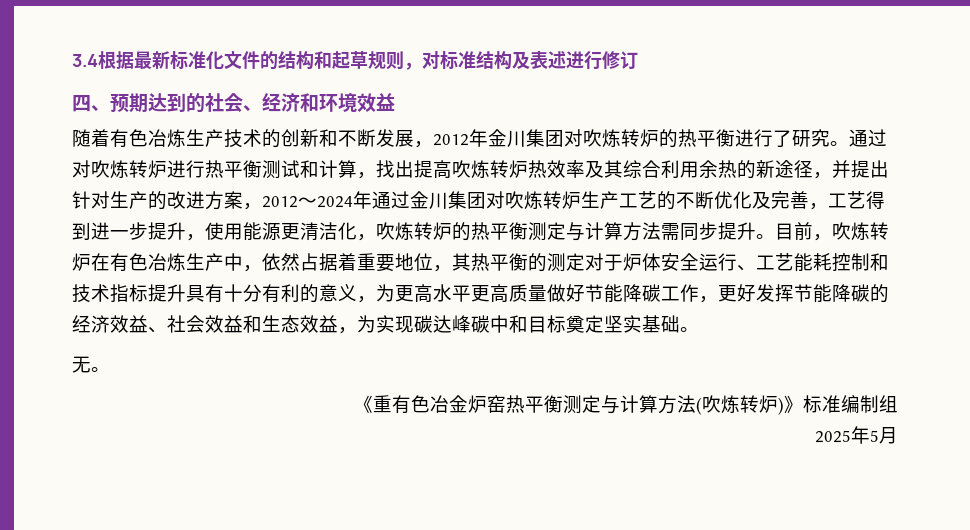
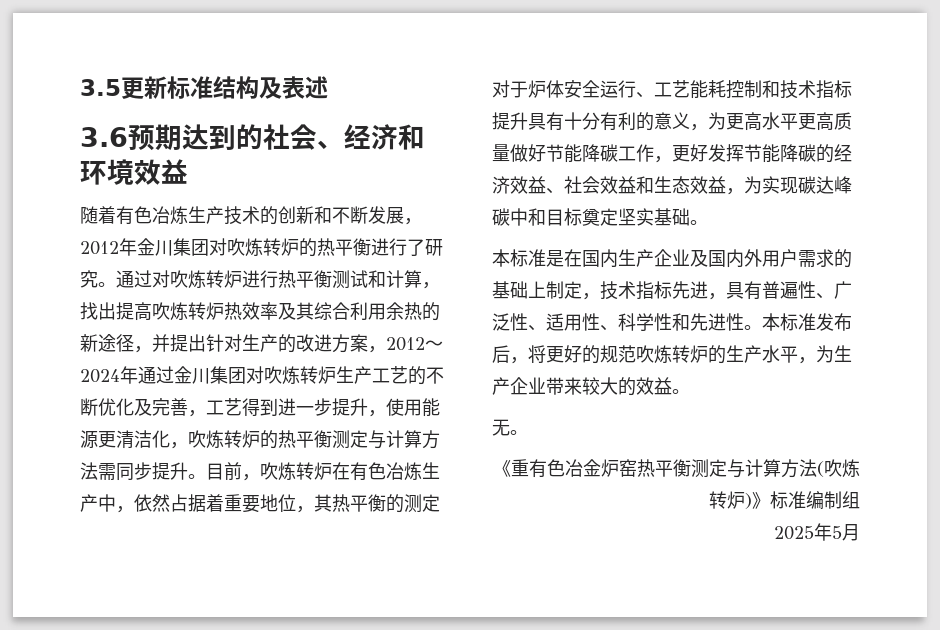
- 3.4根据最新标准化文件的结构和起草规则，对标准结构及表述进行修订
- 四、预期达到的社会、经济和环境效益
+ 3.5更新标准结构及表述
+ 3.6预期达到的社会、经济和环境效益
+ 本标准是在国内生产企业及国内外用户需求的基础上制定，技术指标先进，具有普遍性、广泛性、适用性、科学性和先进性。本标准发布后，将更好的规范吹炼转炉的生产水平，为生产企业带来较大的效益。

